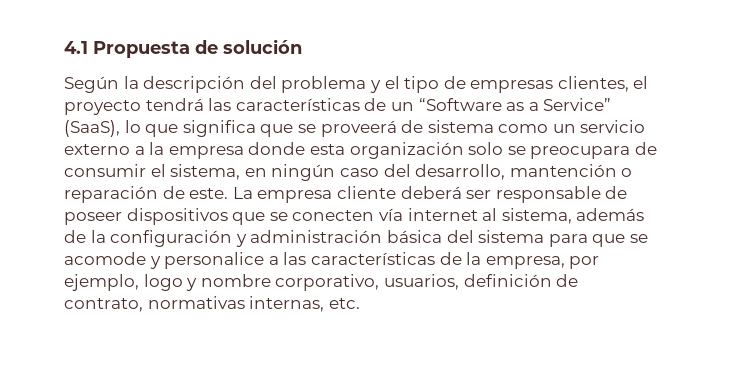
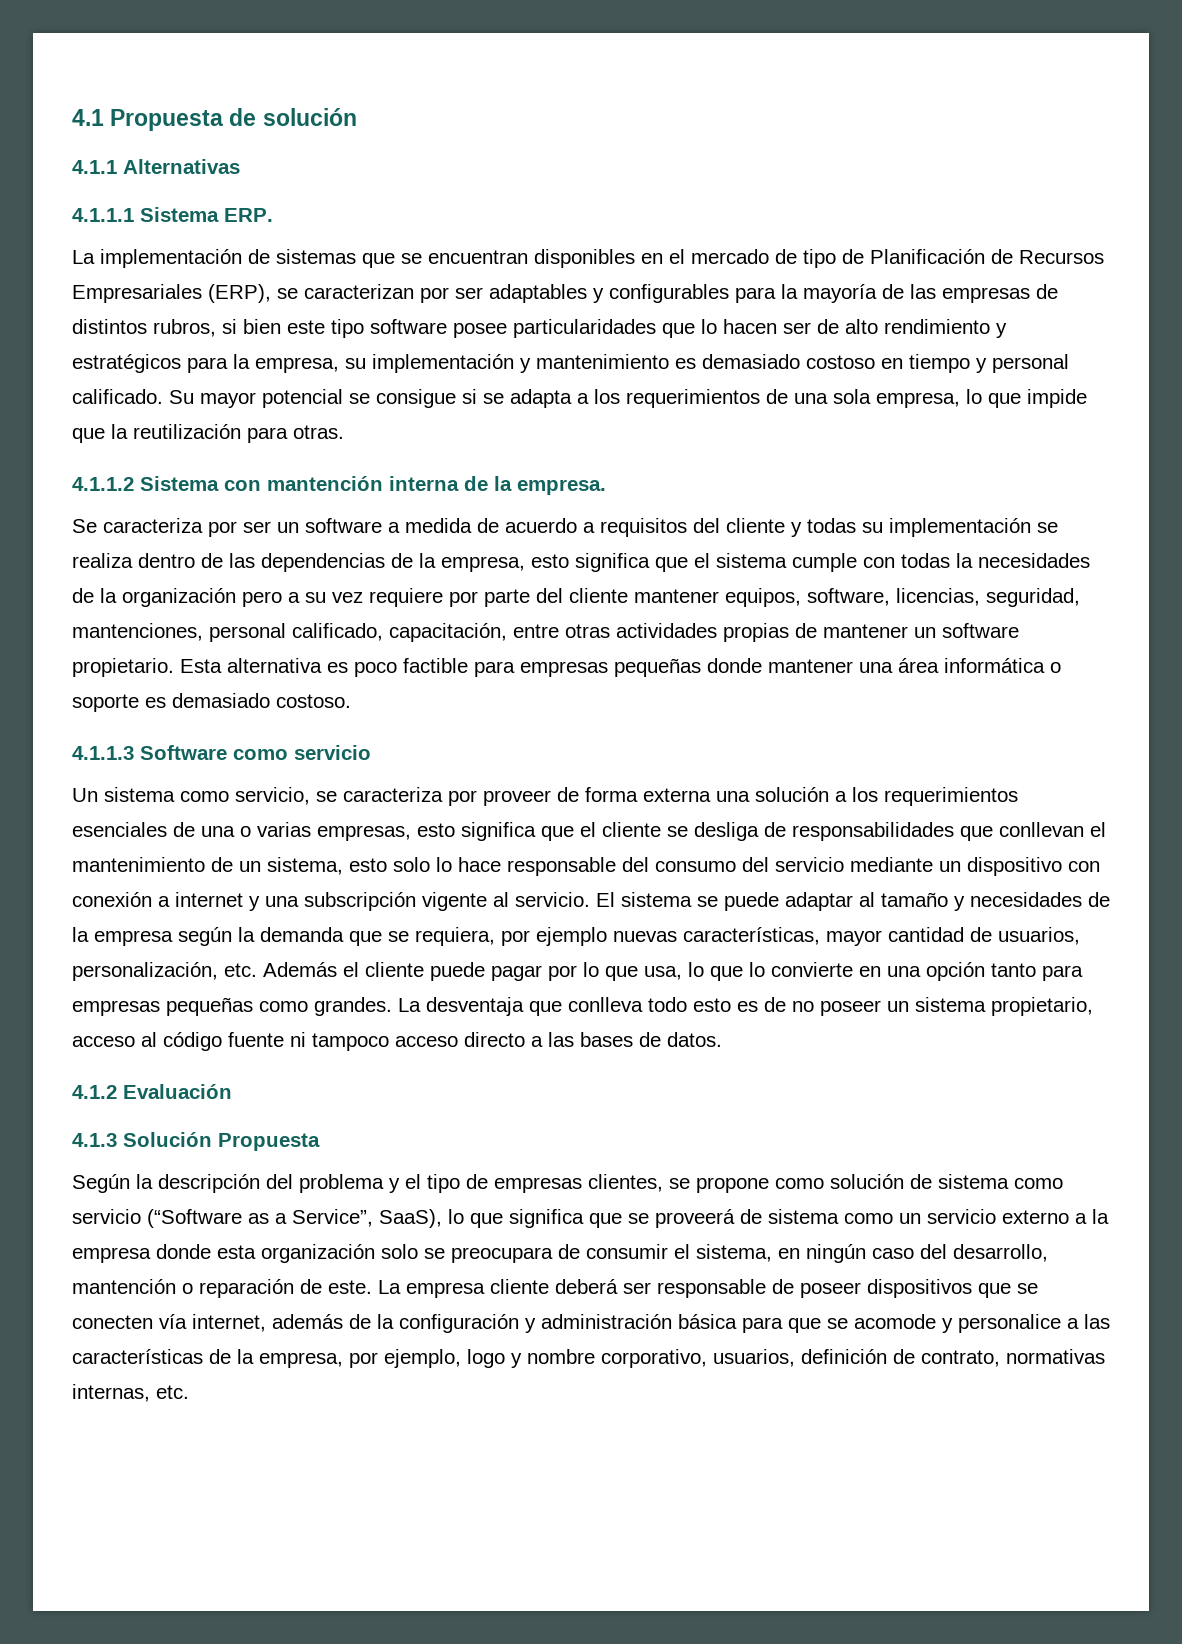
+ 4.1.1 Alternativas
+ 4.1.1.1 Sistema ERP.
+ La implementación de sistemas que se encuentran disponibles en el mercado de tipo de Planificación de Recursos Empresariales (ERP), se caracterizan por ser adaptables y configurables para la mayoría de las empresas de distintos rubros, si bien este tipo software posee particularidades que lo hacen ser de alto rendimiento y estratégicos para la empresa, su implementación y mantenimiento es demasiado costoso en tiempo y personal calificado. Su mayor potencial se consigue si se adapta a los requerimientos de una sola empresa, lo que impide que la reutilización para otras.
+ 4.1.1.2 Sistema con mantención interna de la empresa.
+ Se caracteriza por ser un software a medida de acuerdo a requisitos del cliente y todas su implementación se realiza dentro de las dependencias de la empresa, esto significa que el sistema cumple con todas la necesidades de la organización pero a su vez requiere por parte del cliente mantener equipos, software, licencias, seguridad, mantenciones, personal calificado, capacitación, entre otras actividades propias de mantener un software propietario. Esta alternativa es poco factible para empresas pequeñas donde mantener una área informática o soporte es demasiado costoso.
+ 4.1.1.3 Software como servicio
+ Un sistema como servicio, se caracteriza por proveer de forma externa una solución a los requerimientos esenciales de una o varias empresas, esto significa que el cliente se desliga de responsabilidades que conllevan el mantenimiento de un sistema, esto solo lo hace responsable del consumo del servicio mediante un dispositivo con conexión a internet y una subscripción vigente al servicio. El sistema se puede adaptar al tamaño y necesidades de la empresa según la demanda que se requiera, por ejemplo nuevas características, mayor cantidad de usuarios, personalización, etc. Además el cliente puede pagar por lo que usa, lo que lo convierte en una opción tanto para empresas pequeñas como grandes. La desventaja que conlleva todo esto es de no poseer un sistema propietario, acceso al código fuente ni tampoco acceso directo a las bases de datos.
+ 4.1.2 Evaluación
+ 4.1.3 Solución Propuesta
- Según la descripción del problema y el tipo de empresas clientes, el proyecto tendrá las características de un “Software as a Service” (SaaS), lo que significa que se proveerá de sistema como un servicio externo a la empresa donde esta organización solo se preocupara de consumir el sistema, en ningún caso del desarrollo, mantención o reparación de este.
+ Según la descripción del problema y el tipo de empresas clientes, se propone como solución de sistema como servicio (“Software as a Service”, SaaS), lo que significa que se proveerá de sistema como un servicio externo a la empresa donde esta organización solo se preocupara de consumir el sistema, en ningún caso del desarrollo, mantención o reparación de este.
- La empresa cliente deberá ser responsable de poseer dispositivos que se conecten vía internet al sistema, además de la configuración y administración básica del sistema para que se acomode y personalice a las características de la empresa, por ejemplo, logo y nombre corporativo, usuarios, definición de contrato, normativas internas, etc.
+ La empresa cliente deberá ser responsable de poseer dispositivos que se conecten vía internet, además de la configuración y administración básica para que se acomode y personalice a las características de la empresa, por ejemplo, logo y nombre corporativo, usuarios, definición de contrato, normativas internas, etc.

